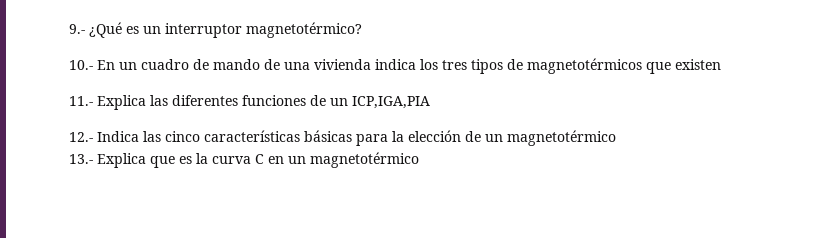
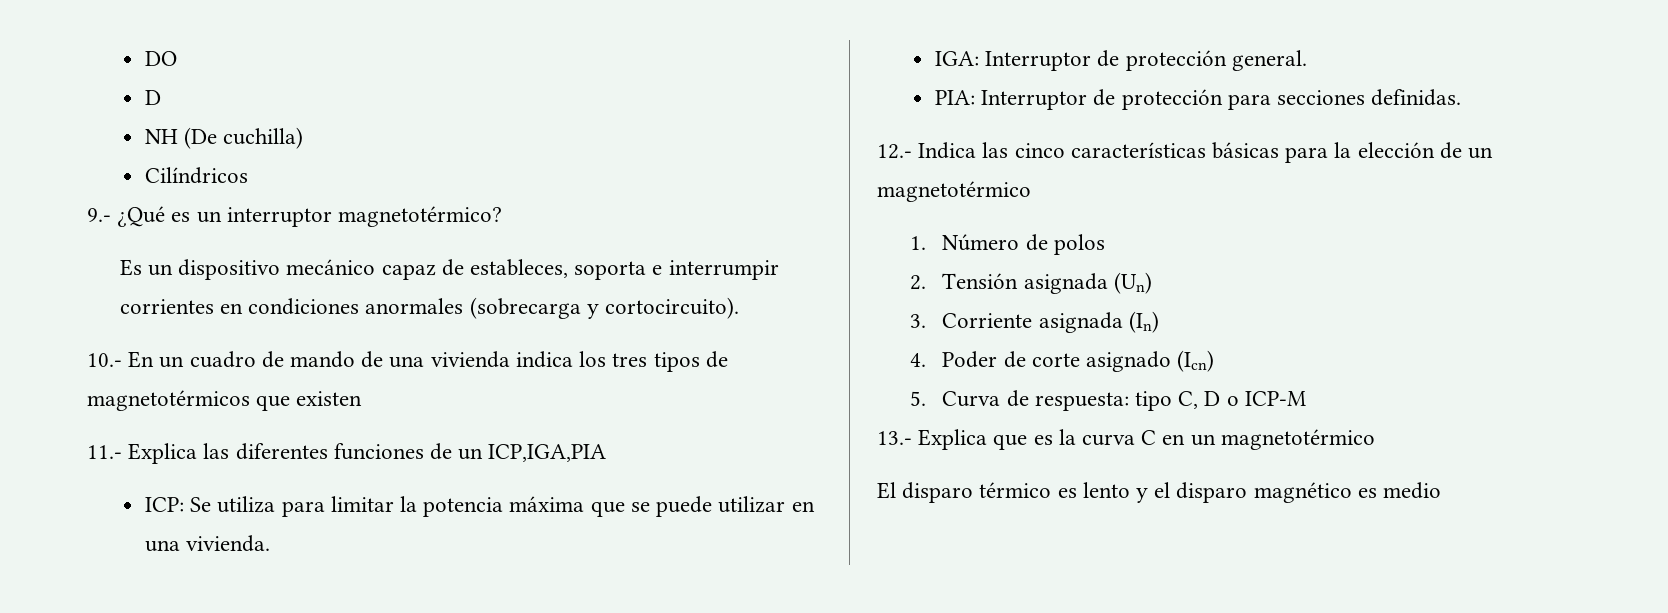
+ DO
+ D
+ NH (De cuchilla)
+ Cilíndricos
+ Es un dispositivo mecánico capaz de estableces, soporta e interrumpir corrientes en condiciones anormales (sobrecarga y cortocircuito).
+ ICP: Se utiliza para limitar la potencia máxima que se puede utilizar en una vivienda.
+ IGA: Interruptor de protección general.
+ PIA: Interruptor de protección para secciones definidas.
+ 1. Número de polos
+ 2. Tensión asignada (Un)
+ 3. Corriente asignada (In)
+ 4. Poder de corte asignado (Icn)
+ 5. Curva de respuesta: tipo C, D o ICP-M
+ El disparo térmico es lento y el disparo magnético es medio

